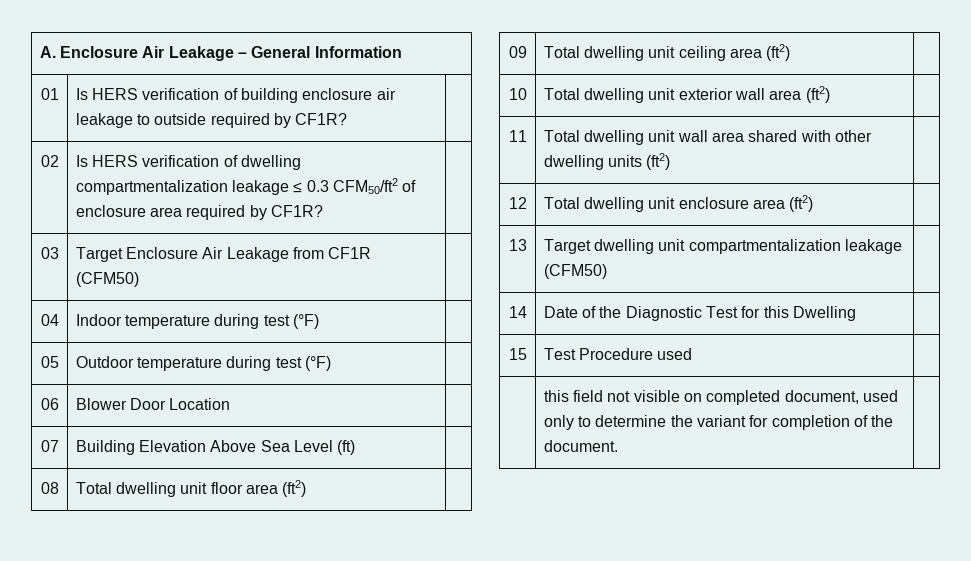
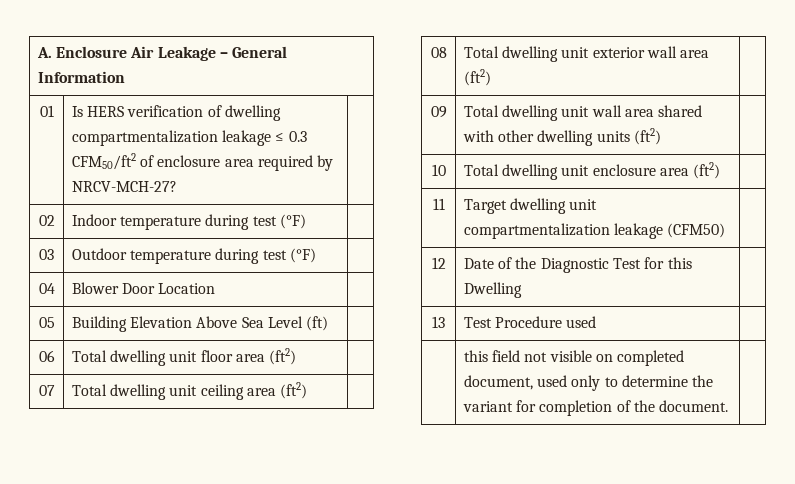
- 01 | Is HERS verification of building enclosure air leakage to outside required by CF1R? |
- 02 | Is HERS verification of dwelling compartmentalization leakage ≤ 0.3 CFM50/ft2 of enclosure area required by CF1R? |
- 03 | Target Enclosure Air Leakage from CF1R (CFM50) |
- 04 | Indoor temperature during test (°F) |
+ 01 | Is HERS verification of dwelling compartmentalization leakage ≤ 0.3 CFM50/ft2 of enclosure area required by NRCV-MCH-27? |
+ 02 | Indoor temperature during test (°F) |
- 05 | Outdoor temperature during test (°F) |
+ 03 | Outdoor temperature during test (°F) |
- 06 | Blower Door Location |
+ 04 | Blower Door Location |
- 07 | Building Elevation Above Sea Level (ft) |
+ 05 | Building Elevation Above Sea Level (ft) |
- 08 | Total dwelling unit floor area (ft2) |
+ 06 | Total dwelling unit floor area (ft2) |
- 09 | Total dwelling unit ceiling area (ft2) |
+ 07 | Total dwelling unit ceiling area (ft2) |
- 10 | Total dwelling unit exterior wall area (ft2) |
+ 08 | Total dwelling unit exterior wall area (ft2) |
- 11 | Total dwelling unit wall area shared with other dwelling units (ft2) |
+ 09 | Total dwelling unit wall area shared with other dwelling units (ft2) |
- 12 | Total dwelling unit enclosure area (ft2) |
+ 10 | Total dwelling unit enclosure area (ft2) |
- 13 | Target dwelling unit compartmentalization leakage (CFM50) |
+ 11 | Target dwelling unit compartmentalization leakage (CFM50) |
- 14 | Date of the Diagnostic Test for this Dwelling |
+ 12 | Date of the Diagnostic Test for this Dwelling |
- 15 | Test Procedure used |
+ 13 | Test Procedure used |

